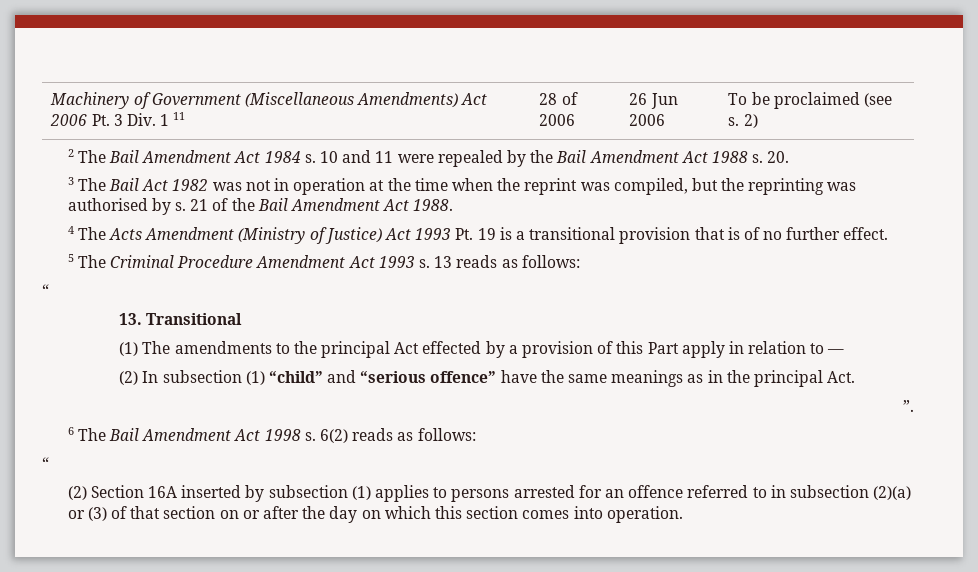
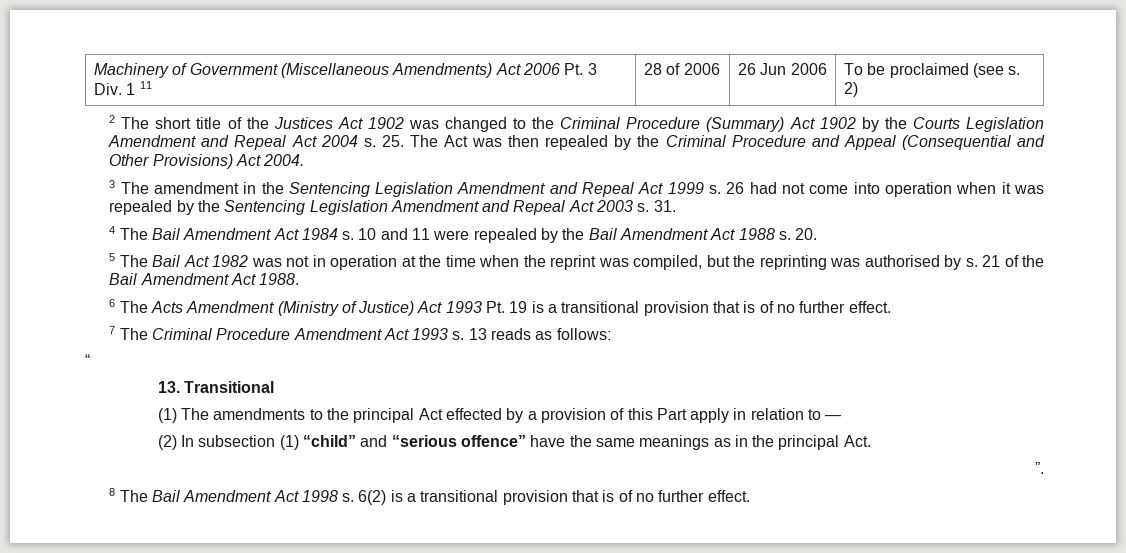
- 2 The Bail Amendment Act 1984 s.
+ 2 The short title of the Justices Act 1902 was changed to the Criminal Procedure (Summary) Act 1902 by the Courts Legislation Amendment and Repeal Act 2004 s. 25. The Act was then repealed by the Criminal Procedure and Appeal (Consequential and Other Provisions) Act 2004.
+ 3 The amendment in the Sentencing Legislation Amendment and Repeal Act 1999 s. 26 had not come into operation when it was repealed by the Sentencing Legislation Amendment and Repeal Act 2003 s. 31.
+ 4 The Bail Amendment Act 1984 s.
- 3 The Bail Act 1982 was not in operation at the time when the reprint was compiled, but the reprinting was authorised by s.
+ 5 The Bail Act 1982 was not in operation at the time when the reprint was compiled, but the reprinting was authorised by s.
- 4 The Acts Amendment (Ministry of Justice) Act 1993 Pt. 19 is a transitional provision that is of no further effect.
+ 6 The Acts Amendment (Ministry of Justice) Act 1993 Pt. 19 is a transitional provision that is of no further effect.
- 5 The Criminal Procedure Amendment Act 1993 s.
+ 7 The Criminal Procedure Amendment Act 1993 s.
- 6 The Bail Amendment Act 1998 s.
+ 8 The Bail Amendment Act 1998 s.
- 6(2) reads as follows:
- “
- (2) Section 16A inserted by subsection (1) applies to persons arrested for an offence referred to in subsection (2)(a) or (3) of that section on or after the day on which this section comes into operation.
+ 6(2) is a transitional provision that is of no further effect.

